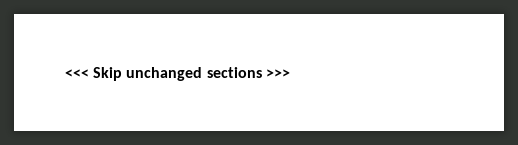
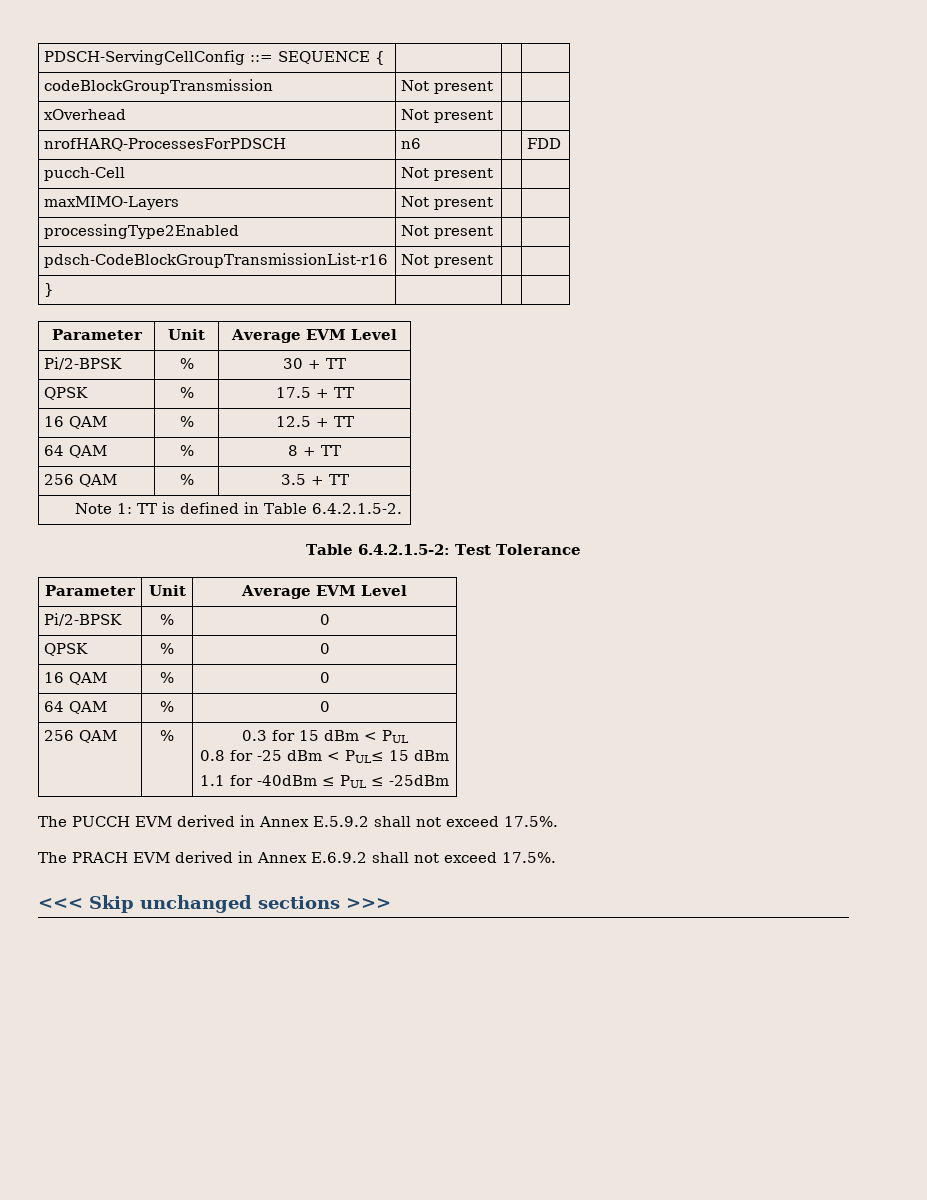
+ PDSCH-ServingCellConfig ::= SEQUENCE { | | |
+ codeBlockGroupTransmission | Not present | |
+ xOverhead | Not present | |
+ nrofHARQ-ProcessesForPDSCH | n6 | | FDD
+ pucch-Cell | Not present | |
+ maxMIMO-Layers | Not present | |
+ processingType2Enabled | Not present | |
+ pdsch-CodeBlockGroupTransmissionList-r16 | Not present | |
+ } | | |
+ Parameter | Unit | Average EVM Level
+ Pi/2-BPSK | % | 30 + TT
+ QPSK | % | 17.5 + TT
+ 16 QAM | % | 12.5 + TT
+ 64 QAM | % | 8 + TT
+ 256 QAM | % | 3.5 + TT
+ Note 1: TT is defined in Table 6.4.2.1.5-2.
+ Table 6.4.2.1.5-2: Test Tolerance
+ Parameter | Unit | Average EVM Level
+ Pi/2-BPSK | % | 0
+ QPSK | % | 0
+ 16 QAM | % | 0
+ 64 QAM | % | 0
+ 256 QAM | % | 0.3 for 15 dBm < PUL
+ 0.8 for -25 dBm < PUL≤ 15 dBm
+ 1.1 for -40dBm ≤ PUL ≤ -25dBm
+ The PUCCH EVM derived in Annex E.5.9.2 shall not exceed 17.5%.
+ The PRACH EVM derived in Annex E.6.9.2 shall not exceed 17.5%.

